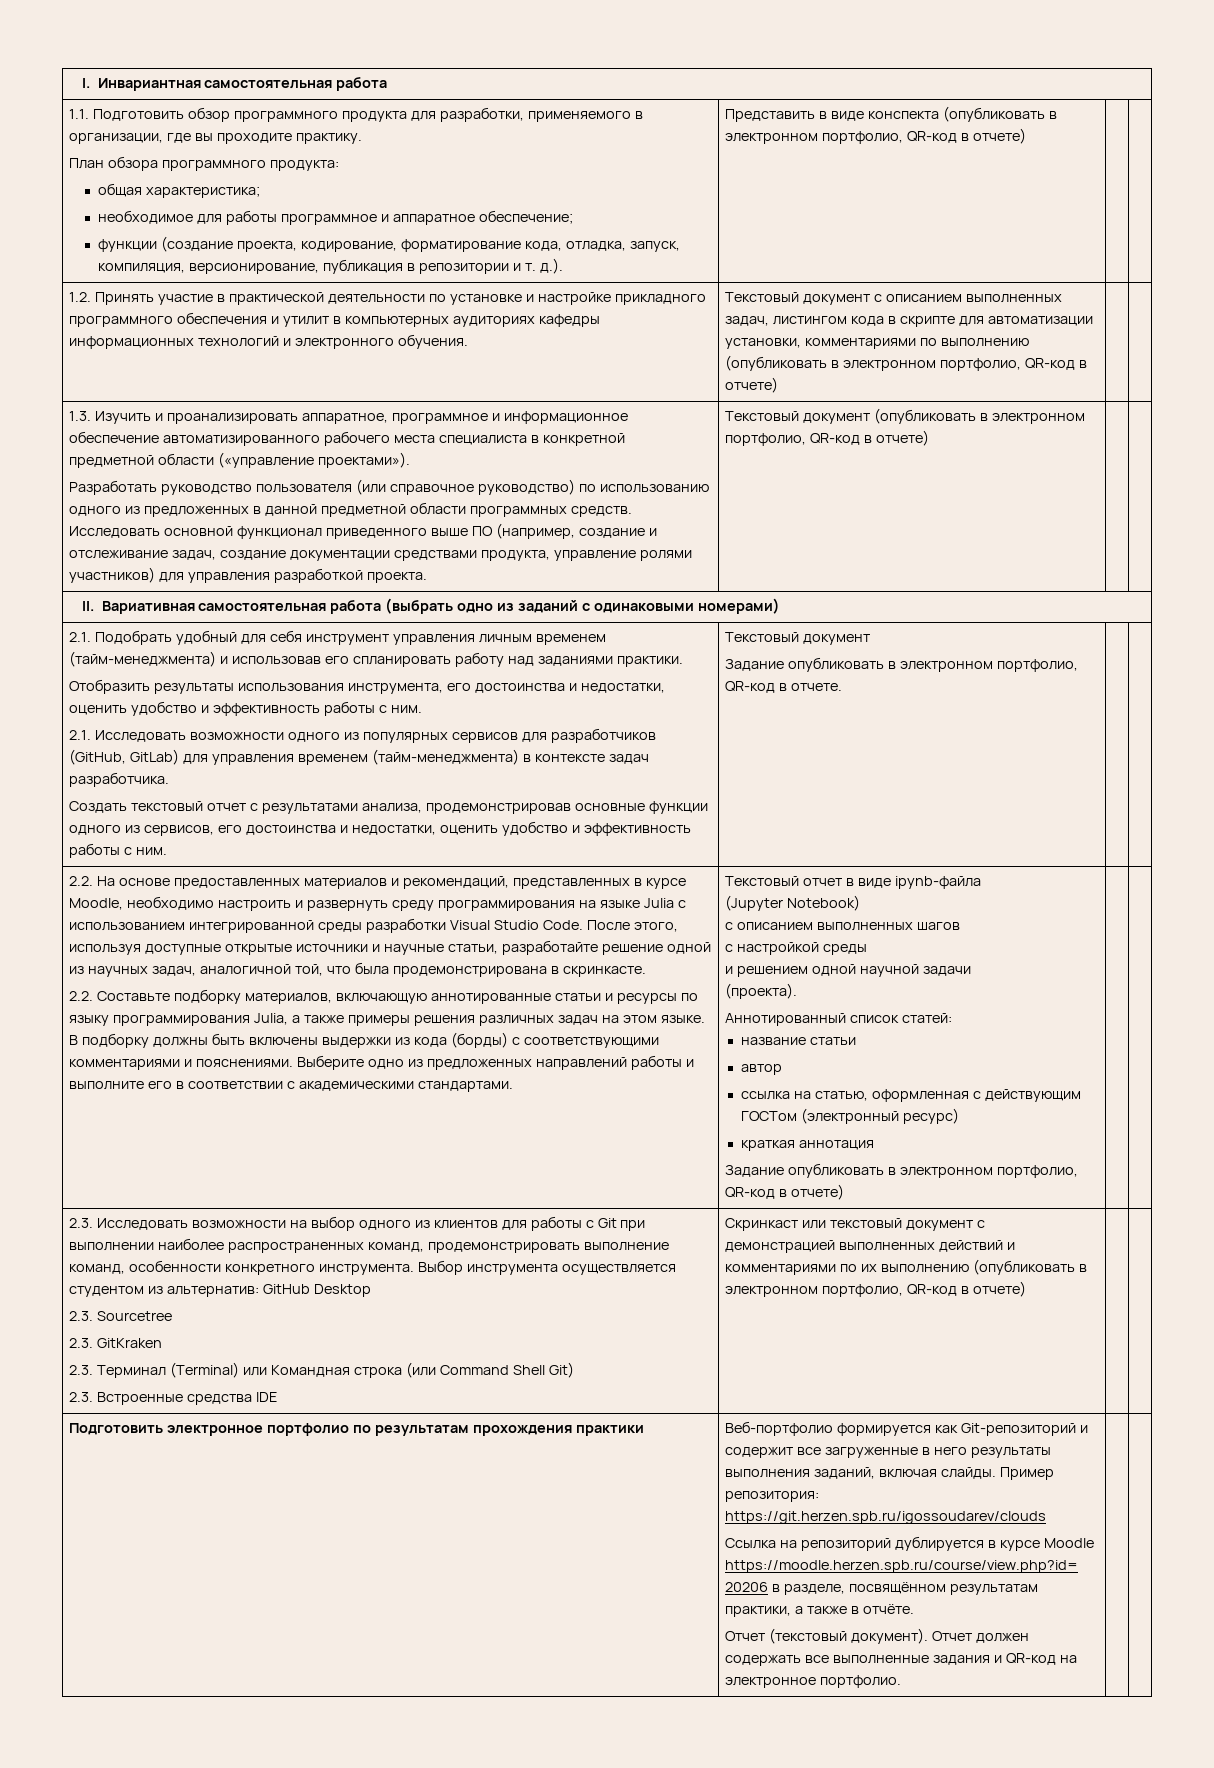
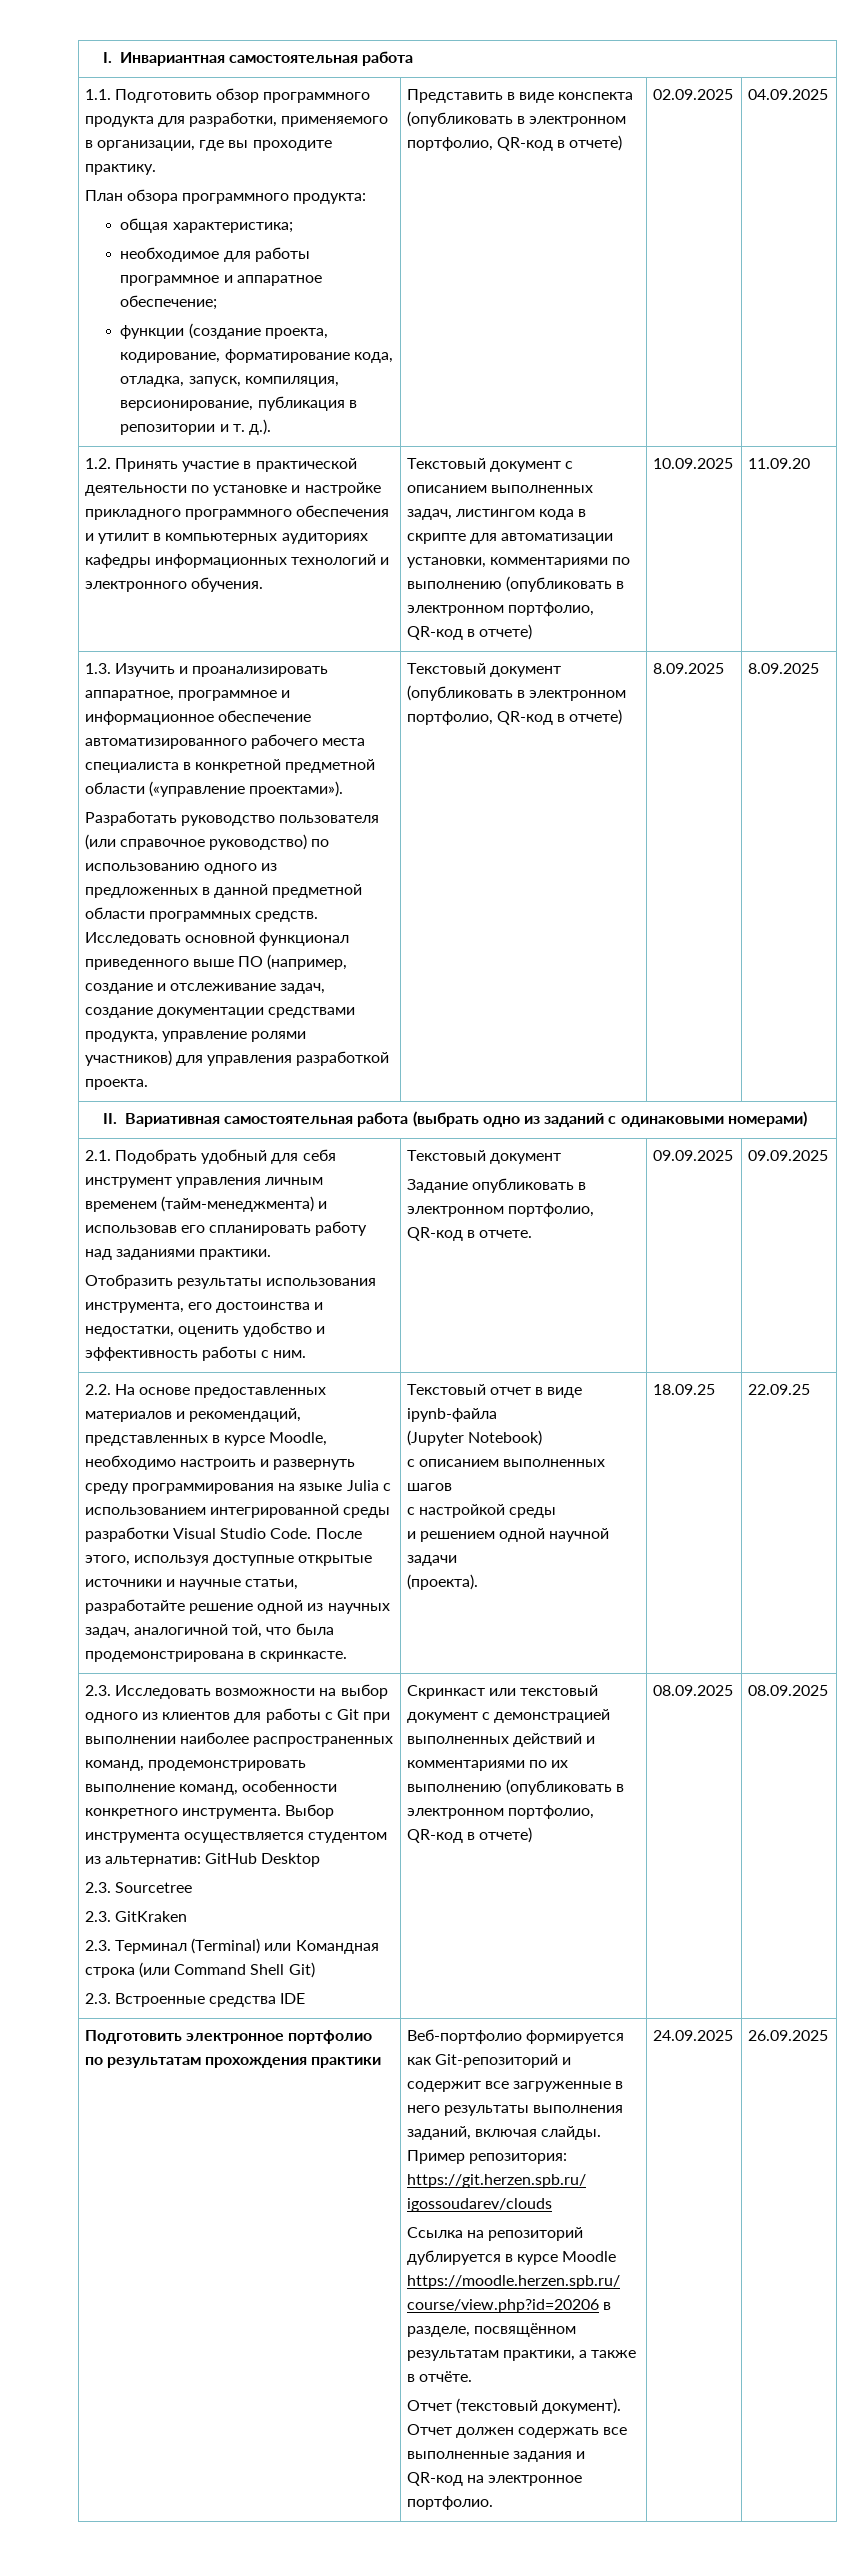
+ 02.09.2025 | 04.09.2025
+ 10.09.2025 | 11.09.20
+ 8.09.2025 | 8.09.2025
- 2.1. Исследовать возможности одного из популярных сервисов для разработчиков (GitHub, GitLab) для управления временем (тайм-менеджмента) в контексте задач разработчика.
- Создать текстовый отчет с результатами анализа, продемонстрировав основные функции одного из сервисов, его достоинства и недостатки, оценить удобство и эффективность работы с ним.
+ 09.09.2025 | 09.09.2025
- 2.2. Составьте подборку материалов, включающую аннотированные статьи и ресурсы по языку программирования Julia, а также примеры решения различных задач на этом языке. В подборку должны быть включены выдержки из кода (борды) с соответствующими комментариями и пояснениями. Выберите одно из предложенных направлений работы и выполните его в соответствии с академическими стандартами.
- Аннотированный список статей:
- название статьи
- автор
- ссылка на статью, оформленная с действующим ГОСТом (электронный ресурс)
- краткая аннотация
- Задание опубликовать в электронном портфолио, QR-код в отчете)
+ 18.09.25 | 22.09.25
+ 08.09.2025 | 08.09.2025
+ 24.09.2025 | 26.09.2025

